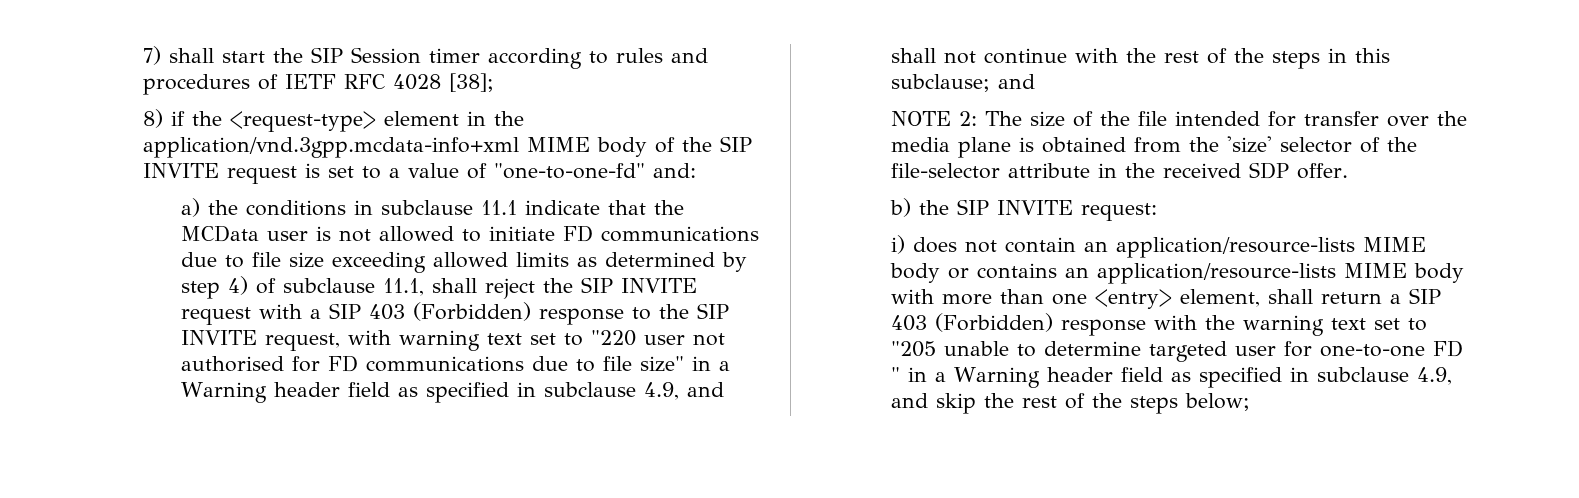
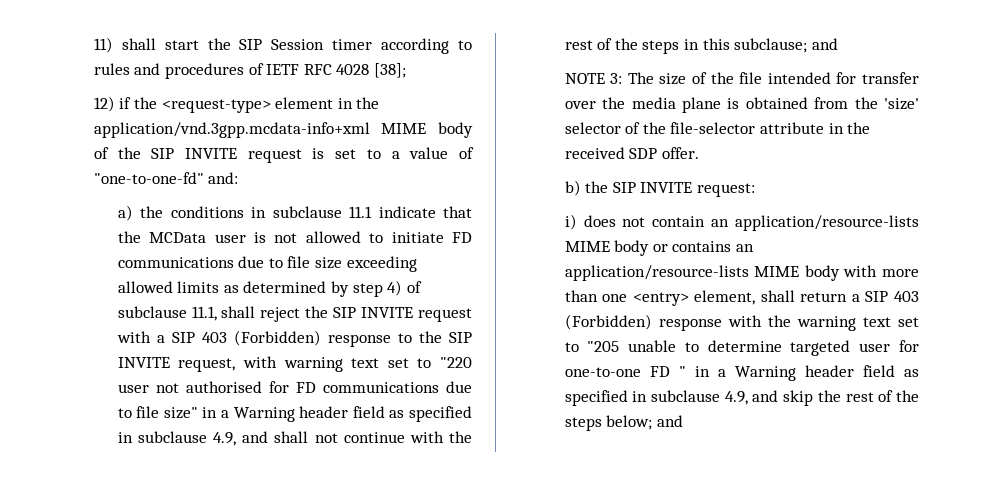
- 7) shall start the SIP Session timer according to rules and procedures of IETF RFC 4028 [38];
+ 11) shall start the SIP Session timer according to rules and procedures of IETF RFC 4028 [38];
- 8) if the <request-type> element in the application/vnd.3gpp.mcdata-info+xml MIME body of the SIP INVITE request is set to a value of "one-to-one-fd" and:
+ 12) if the <request-type> element in the application/vnd.3gpp.mcdata-info+xml MIME body of the SIP INVITE request is set to a value of "one-to-one-fd" and:
- NOTE 2: The size of the file intended for transfer over the media plane is obtained from the 'size' selector of the file-selector attribute in the received SDP offer.
+ NOTE 3: The size of the file intended for transfer over the media plane is obtained from the 'size' selector of the file-selector attribute in the received SDP offer.
- i) does not contain an application/resource-lists MIME body or contains an application/resource-lists MIME body with more than one <entry> element, shall return a SIP 403 (Forbidden) response with the warning text set to "205 unable to determine targeted user for one-to-one FD " in a Warning header field as specified in subclause 4.9, and skip the rest of the steps below;
+ i) does not contain an application/resource-lists MIME body or contains an application/resource-lists MIME body with more than one <entry> element, shall return a SIP 403 (Forbidden) response with the warning text set to "205 unable to determine targeted user for one-to-one FD " in a Warning header field as specified in subclause 4.9, and skip the rest of the steps below; and

